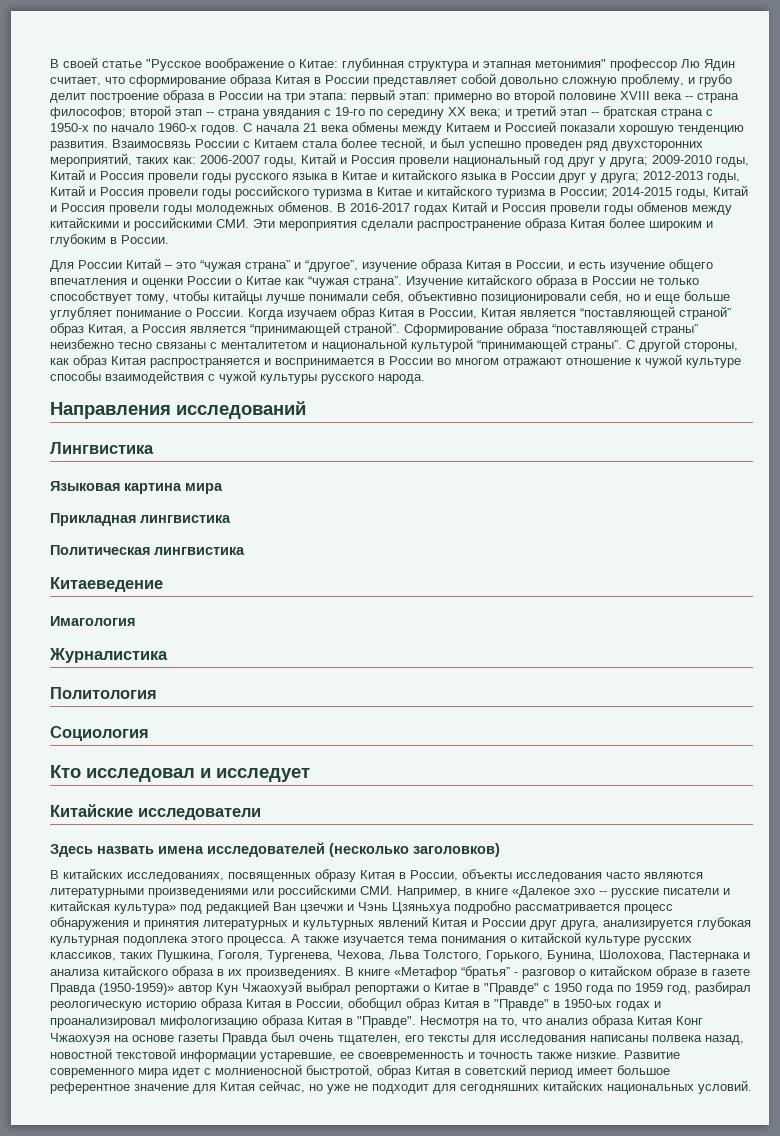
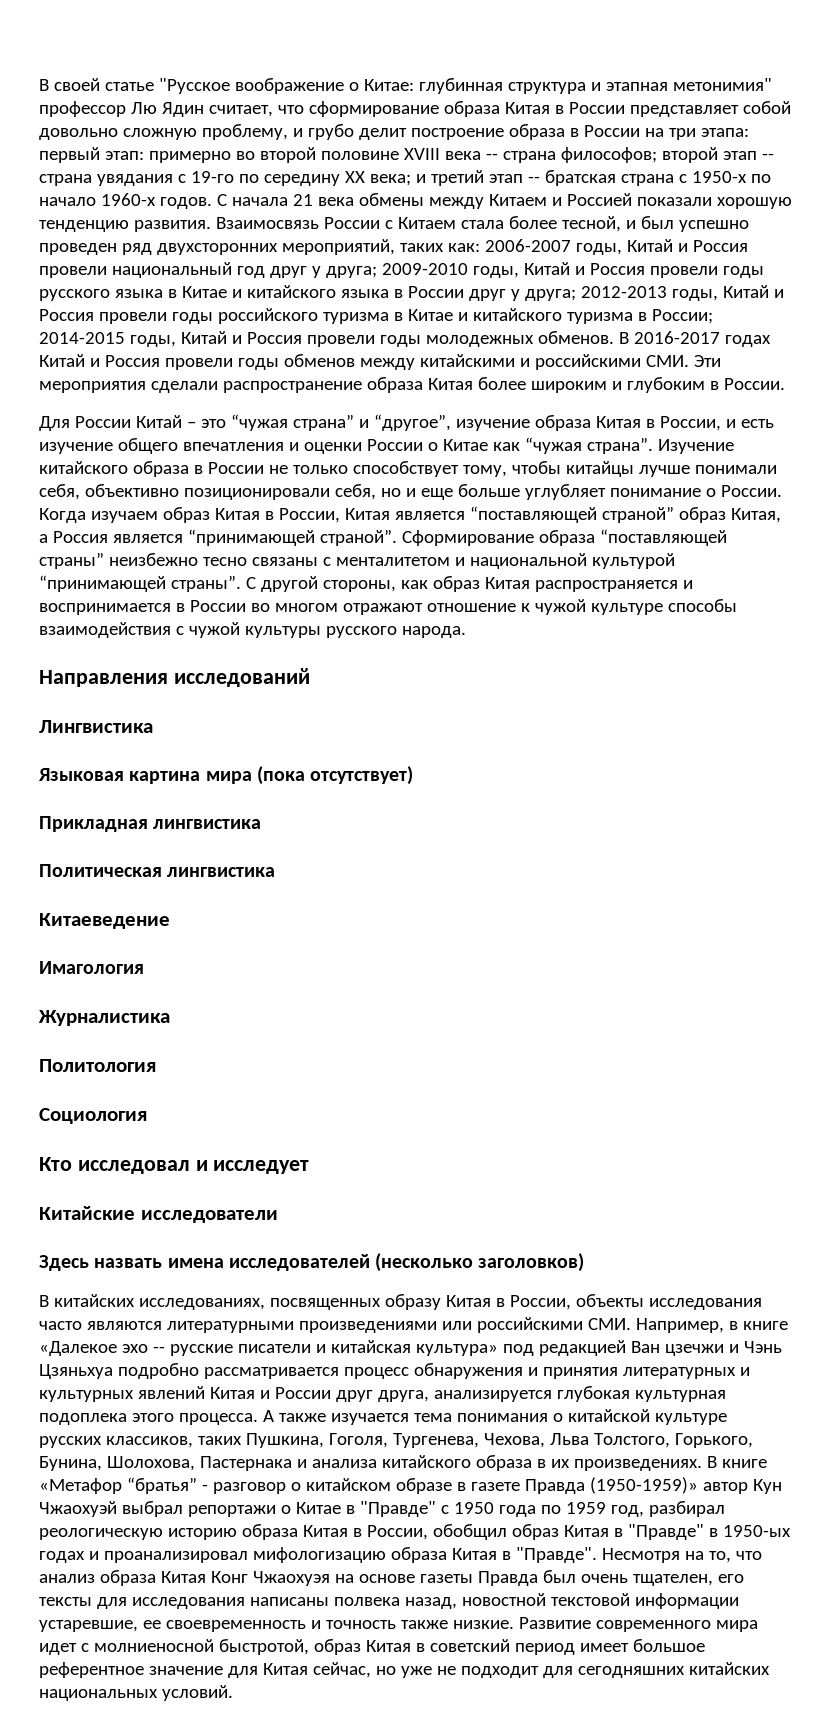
- Языковая картина мира
+ Языковая картина мира (пока отсутствует)

